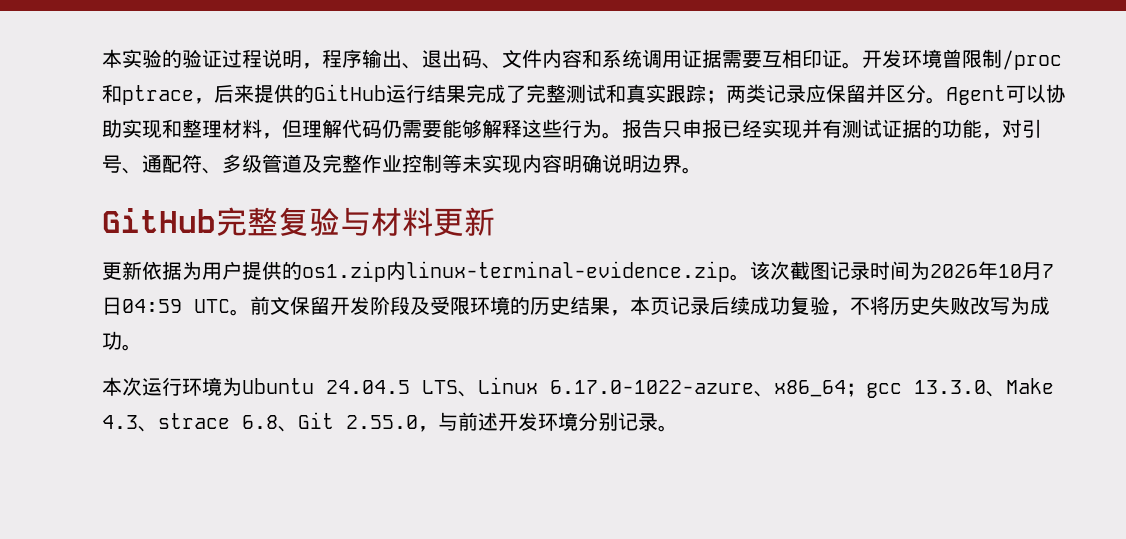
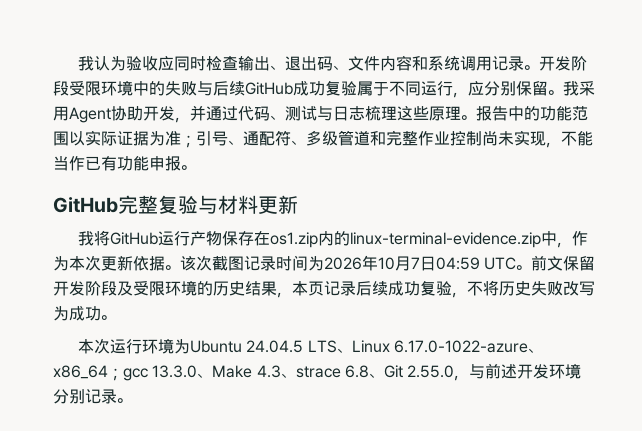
- 本实验的验证过程说明，程序输出、退出码、文件内容和系统调用证据需要互相印证。开发环境曾限制/proc和ptrace，后来提供的GitHub运行结果完成了完整测试和真实跟踪；两类记录应保留并区分。Agent可以协助实现和整理材料，但理解代码仍需要能够解释这些行为。报告只申报已经实现并有测试证据的功能，对引号、通配符、多级管道及完整作业控制等未实现内容明确说明边界。
+ 我认为验收应同时检查输出、退出码、文件内容和系统调用记录。开发阶段受限环境中的失败与后续GitHub成功复验属于不同运行，应分别保留。我采用Agent协助开发，并通过代码、测试与日志梳理这些原理。报告中的功能范围以实际证据为准；引号、通配符、多级管道和完整作业控制尚未实现，不能当作已有功能申报。
- 更新依据为用户提供的os1.zip内linux-terminal-evidence.zip。
+ 我将GitHub运行产物保存在os1.zip内的linux-terminal-evidence.zip中，作为本次更新依据。

